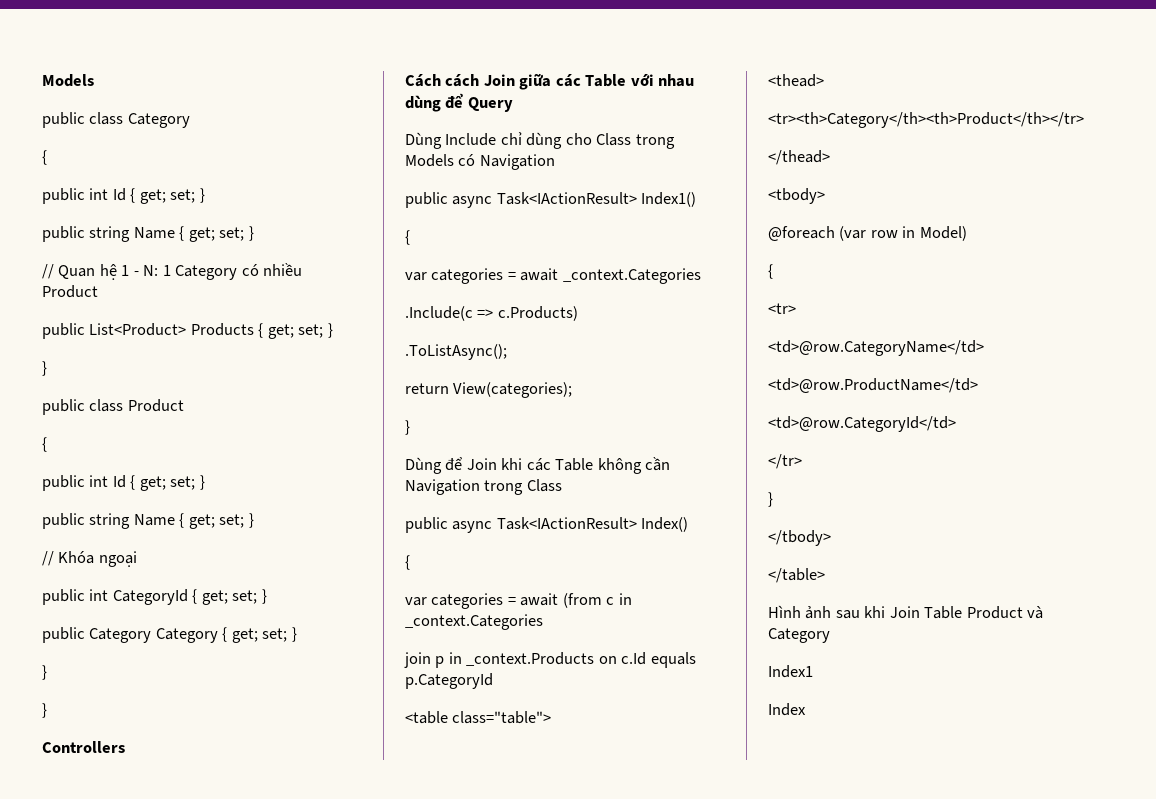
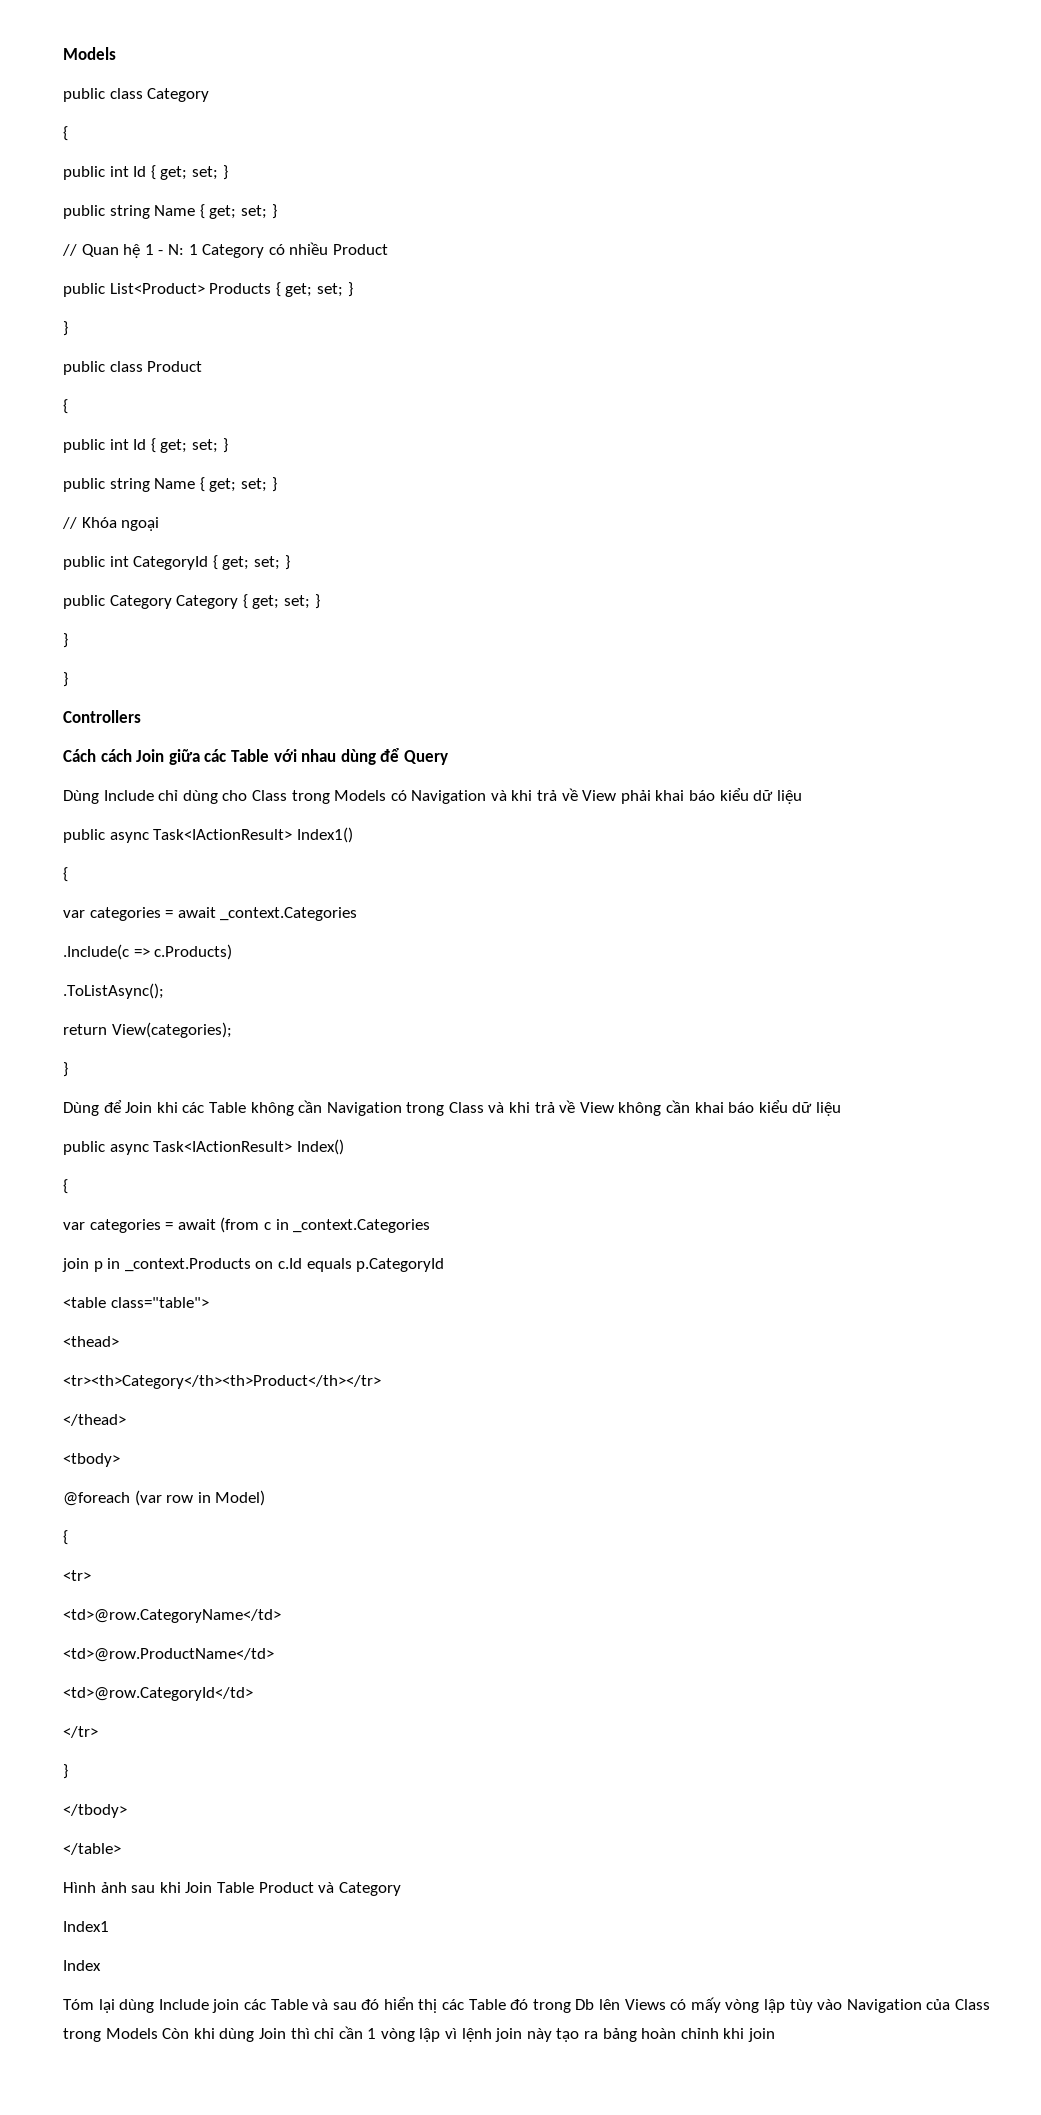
- Dùng Include chỉ dùng cho Class trong Models có Navigation
+ Dùng Include chỉ dùng cho Class trong Models có Navigation và khi trả về View phải khai báo kiểu dữ liệu
- Dùng để Join khi các Table không cần Navigation trong Class
+ Dùng để Join khi các Table không cần Navigation trong Class và khi trả về View không cần khai báo kiểu dữ liệu
+ Tóm lại dùng Include join các Table và sau đó hiển thị các Table đó trong Db lên Views có mấy vòng lập tùy vào Navigation của Class trong Models Còn khi dùng Join thì chỉ cần 1 vòng lập vì lệnh join này tạo ra bảng hoàn chỉnh khi join

